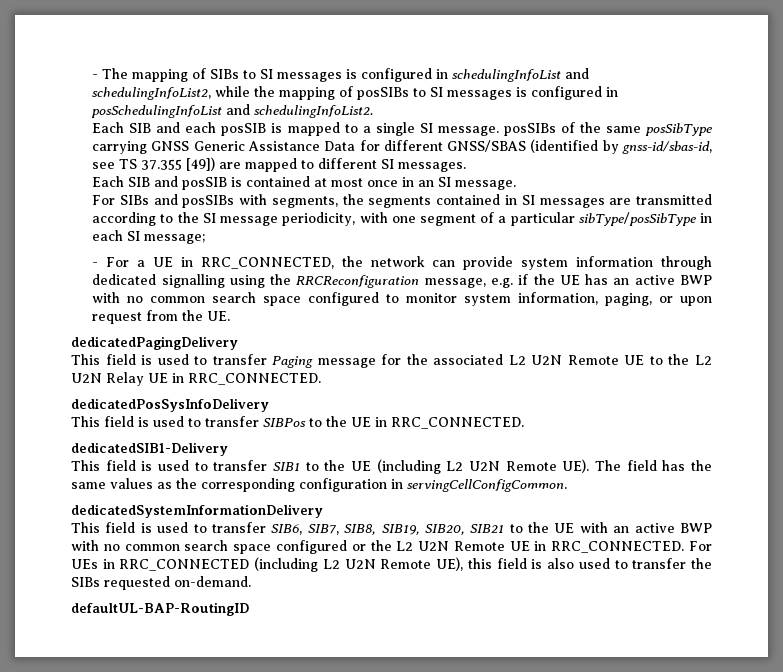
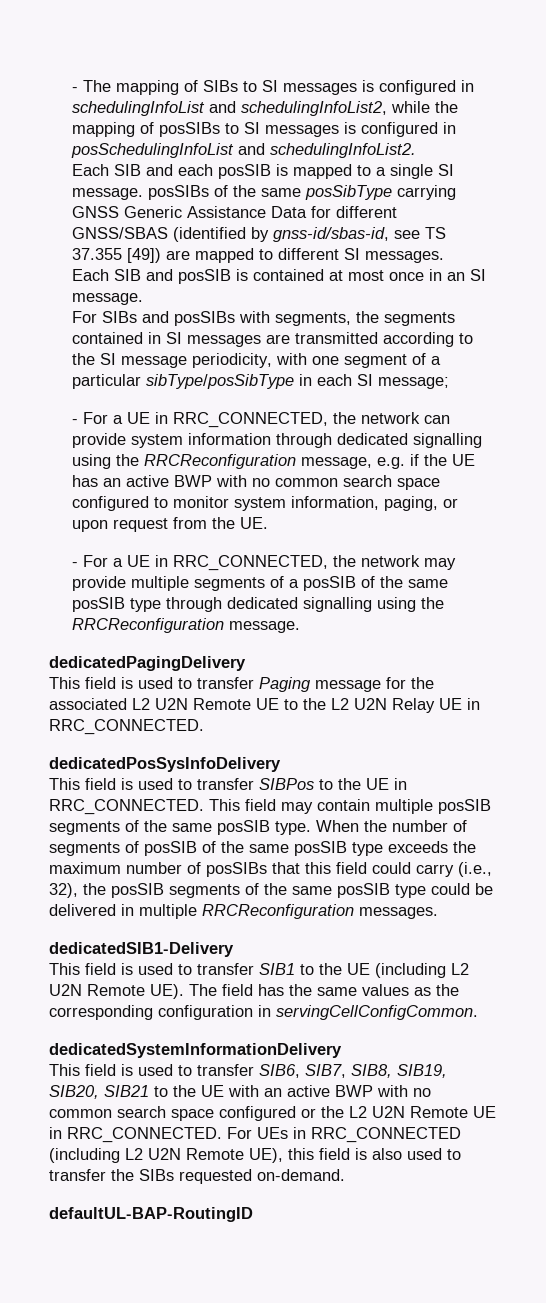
+ - For a UE in RRC_CONNECTED, the network may provide multiple segments of a posSIB of the same posSIB type through dedicated signalling using the RRCReconfiguration message.
+ This field may contain multiple posSIB segments of the same posSIB type. When the number of segments of posSIB of the same posSIB type exceeds the maximum number of posSIBs that this field could carry (i.e., 32), the posSIB segments of the same posSIB type could be delivered in multiple RRCReconfiguration messages.

